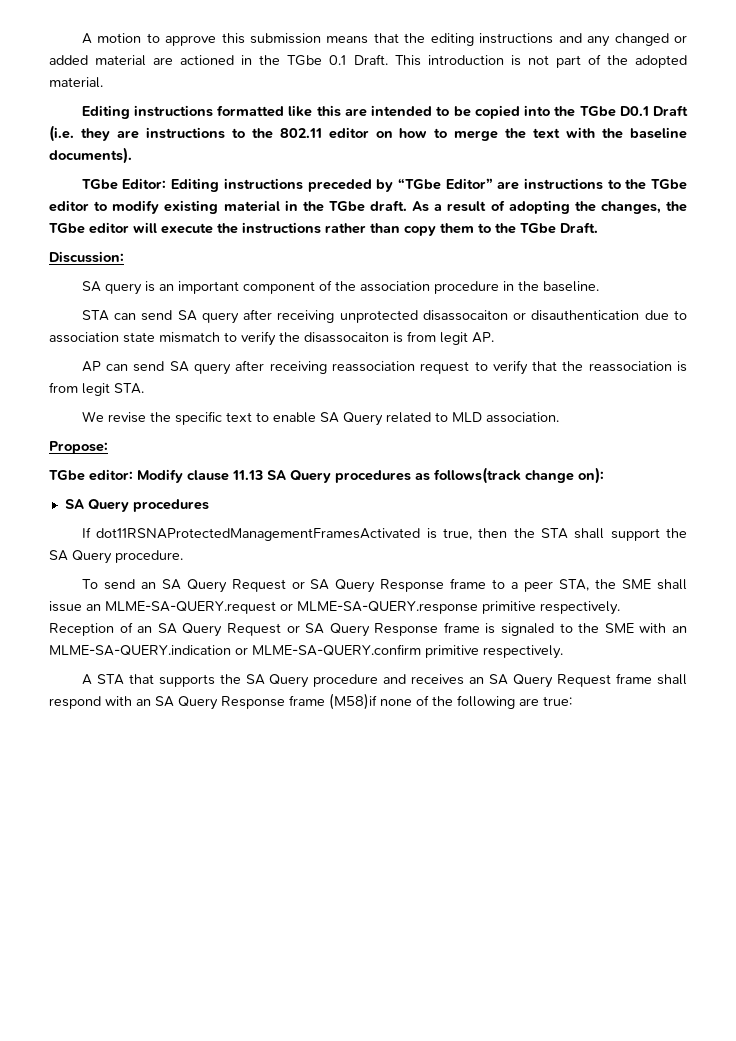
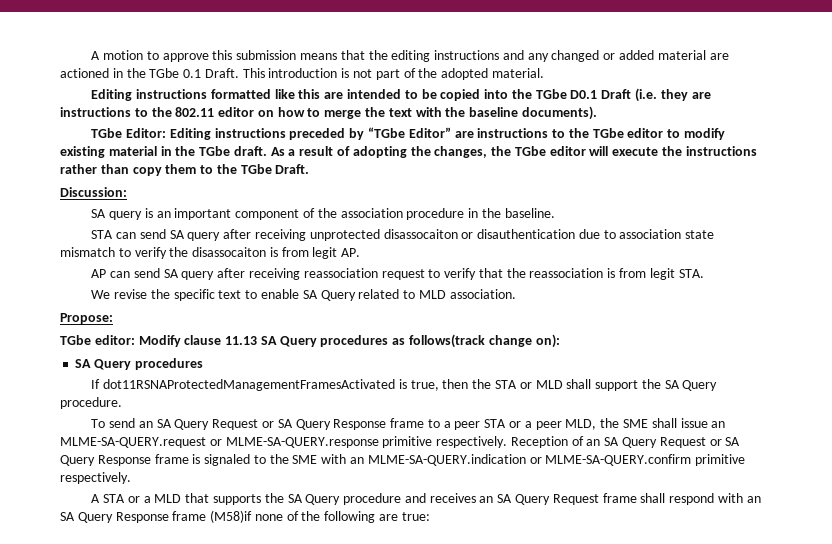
- If dot11RSNAProtectedManagementFramesActivated is true, then the STA shall support the SA Query procedure.
+ If dot11RSNAProtectedManagementFramesActivated is true, then the STA or MLD shall support the SA Query procedure.
- To send an SA Query Request or SA Query Response frame to a peer STA, the SME shall issue an MLME-SA-QUERY.request or MLME-SA-QUERY.response primitive respectively.
+ To send an SA Query Request or SA Query Response frame to a peer STA or a peer MLD, the SME shall issue an MLME-SA-QUERY.request or MLME-SA-QUERY.response primitive respectively.
- A STA that supports the SA Query procedure and receives an SA Query Request frame shall respond with an SA Query Response frame (M58)if none of the following are true:
+ A STA or a MLD that supports the SA Query procedure and receives an SA Query Request frame shall respond with an SA Query Response frame (M58)if none of the following are true:

